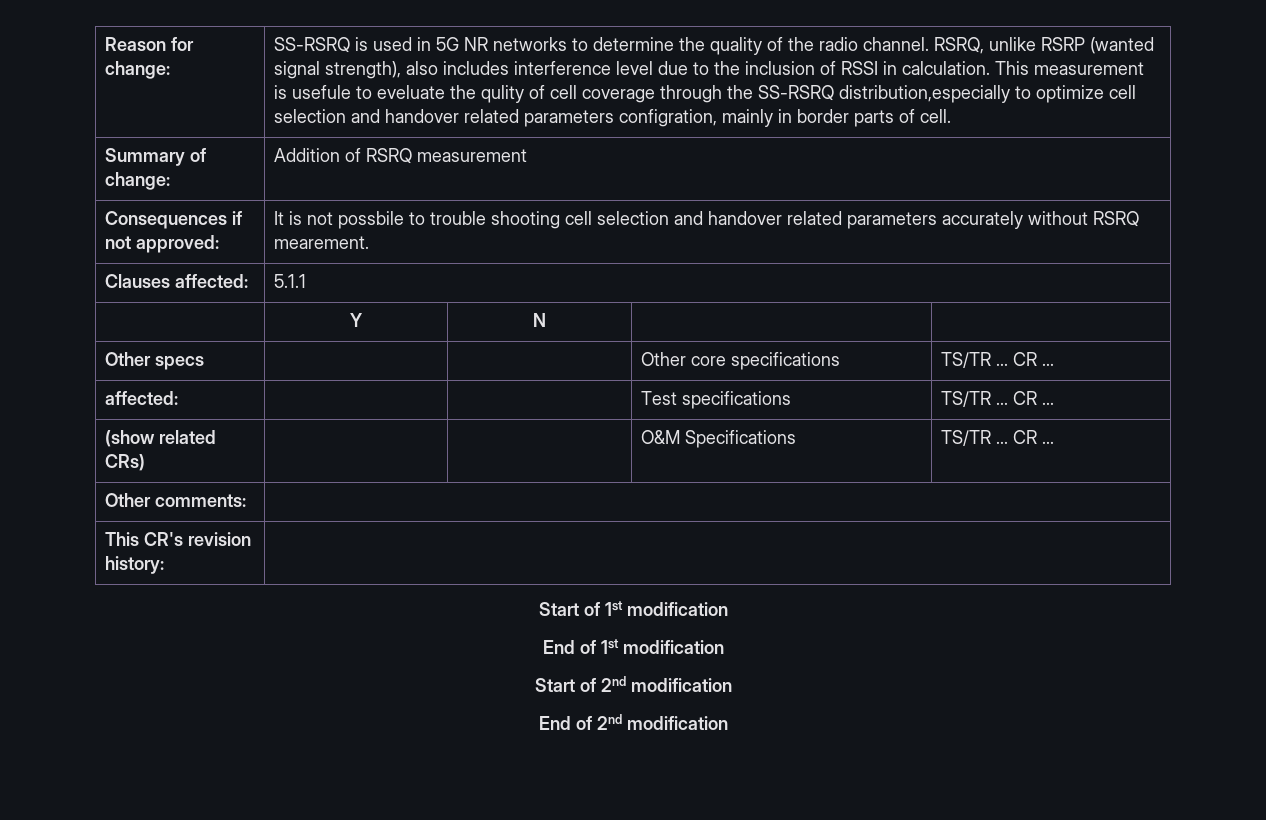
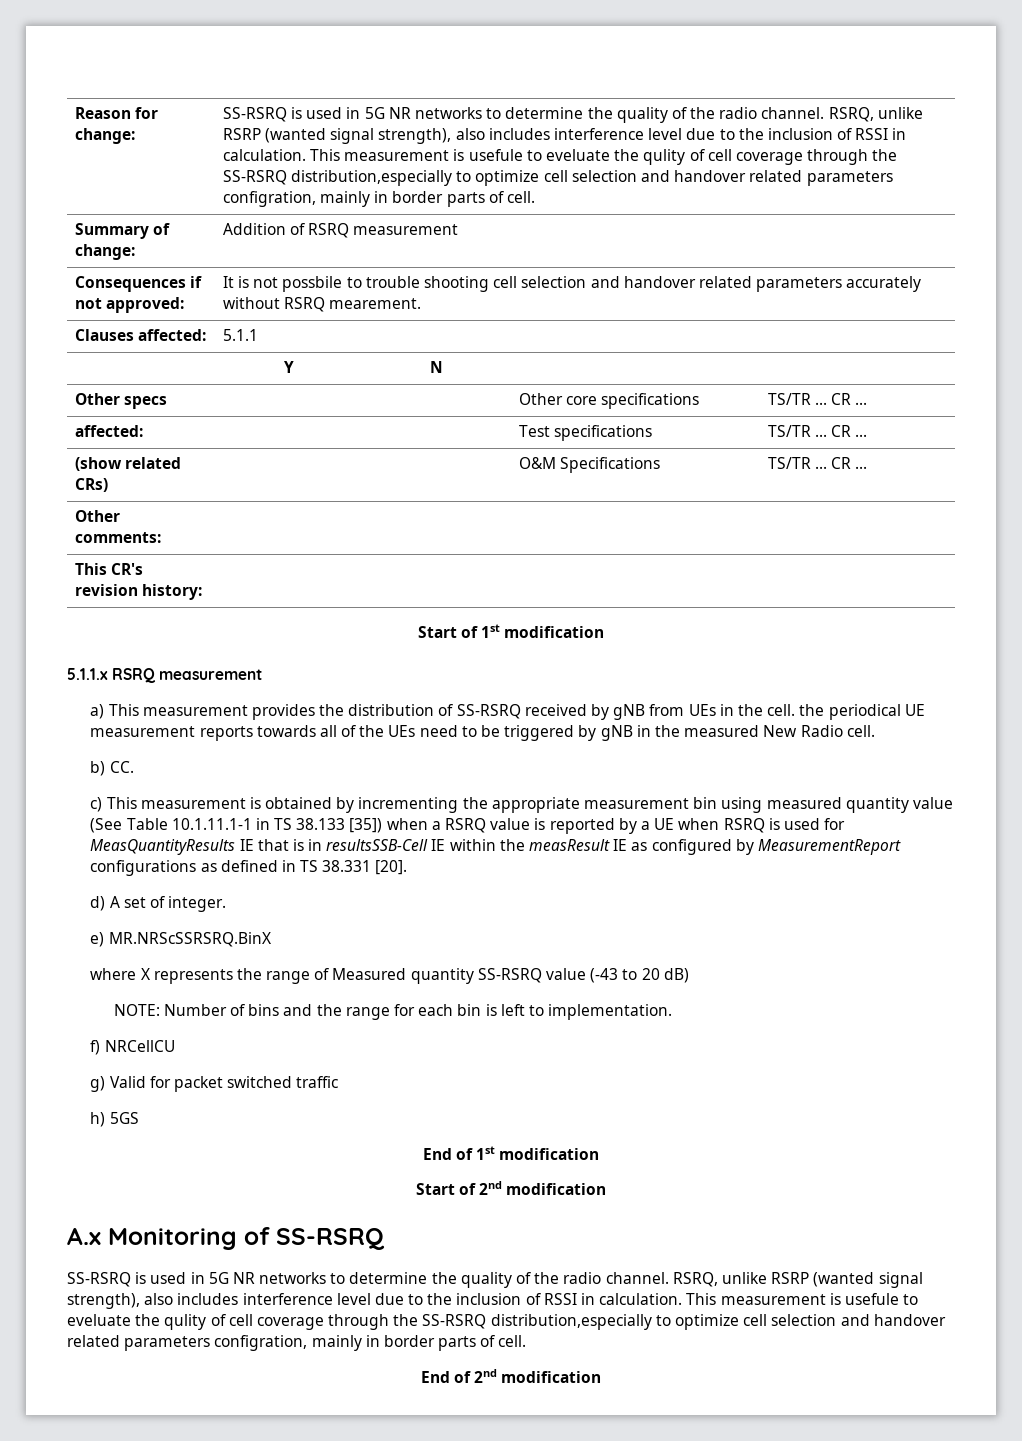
+ 5.1.1.x RSRQ measurement
+ a) This measurement provides the distribution of SS-RSRQ received by gNB from UEs in the cell. the periodical UE measurement reports towards all of the UEs need to be triggered by gNB in the measured New Radio cell.
+ b) CC.
+ c) This measurement is obtained by incrementing the appropriate measurement bin using measured quantity value (See Table 10.1.11.1-1 in TS 38.133 [35]) when a RSRQ value is reported by a UE when RSRQ is used for MeasQuantityResults IE that is in resultsSSB-Cell IE within the measResult IE as configured by MeasurementReport configurations as defined in TS 38.331 [20].
+ d) A set of integer.
+ e) MR.NRScSSRSRQ.BinX
+ where X represents the range of Measured quantity SS-RSRQ value (-43 to 20 dB)
+ NOTE: Number of bins and the range for each bin is left to implementation.
+ f) NRCellCU
+ g) Valid for packet switched traffic
+ h) 5GS
+ A.x Monitoring of SS-RSRQ
+ SS-RSRQ is used in 5G NR networks to determine the quality of the radio channel. RSRQ, unlike RSRP (wanted signal strength), also includes interference level due to the inclusion of RSSI in calculation. This measurement is usefule to eveluate the qulity of cell coverage through the SS-RSRQ distribution,especially to optimize cell selection and handover related parameters configration, mainly in border parts of cell.

